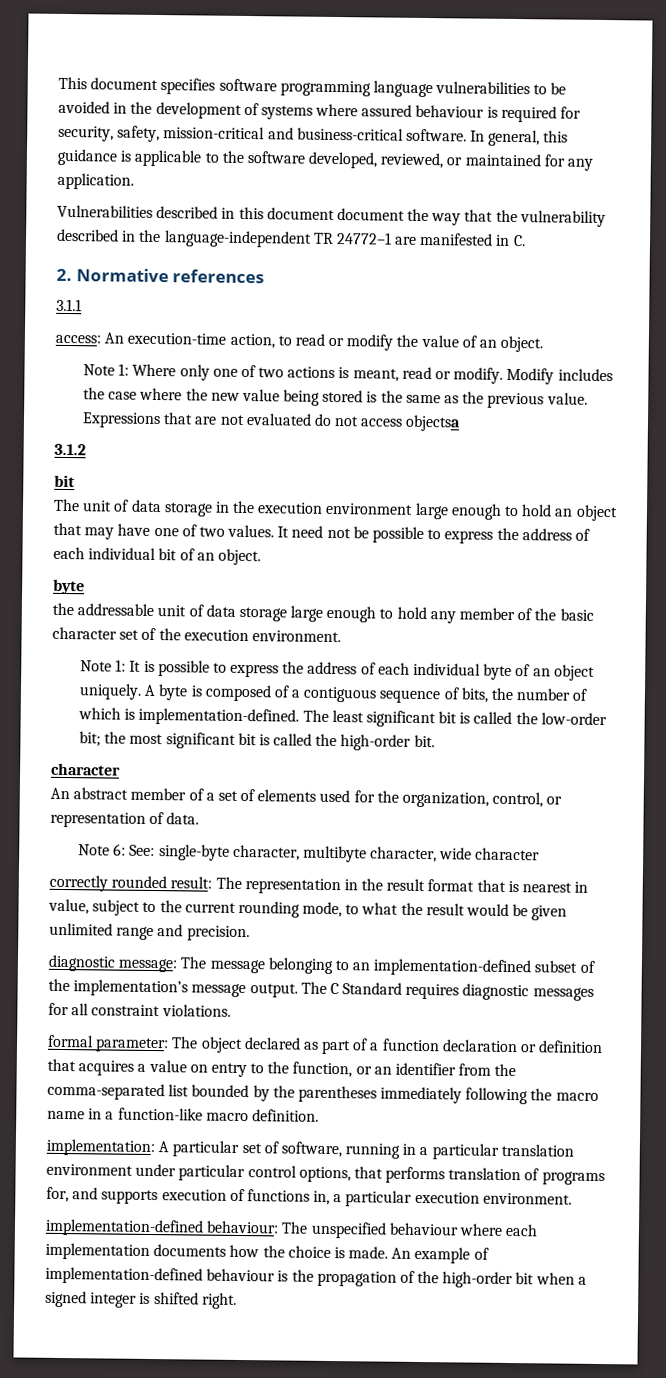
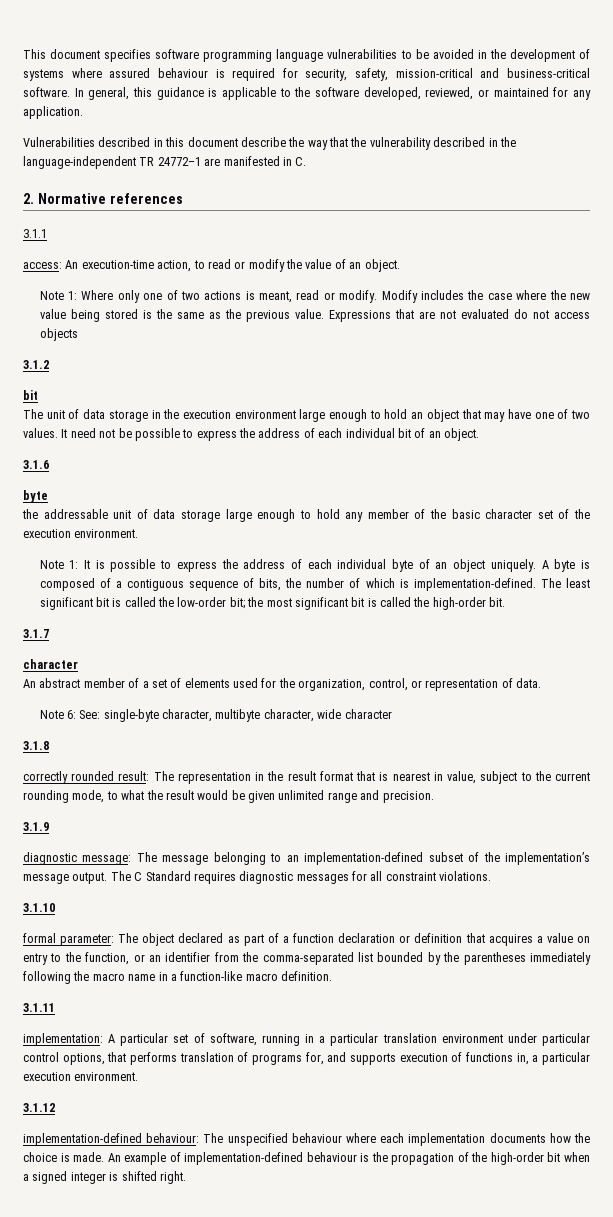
- Vulnerabilities described in this document document the way that the vulnerability described in the language-independent TR 24772–1 are manifested in C.
+ Vulnerabilities described in this document describe the way that the vulnerability described in the language-independent TR 24772–1 are manifested in C.
- Expressions that are not evaluated do not access objectsa
+ Expressions that are not evaluated do not access objects
+ 3.1.6
+ 3.1.7
+ 3.1.8
+ 3.1.9
+ 3.1.10
+ 3.1.11
+ 3.1.12

